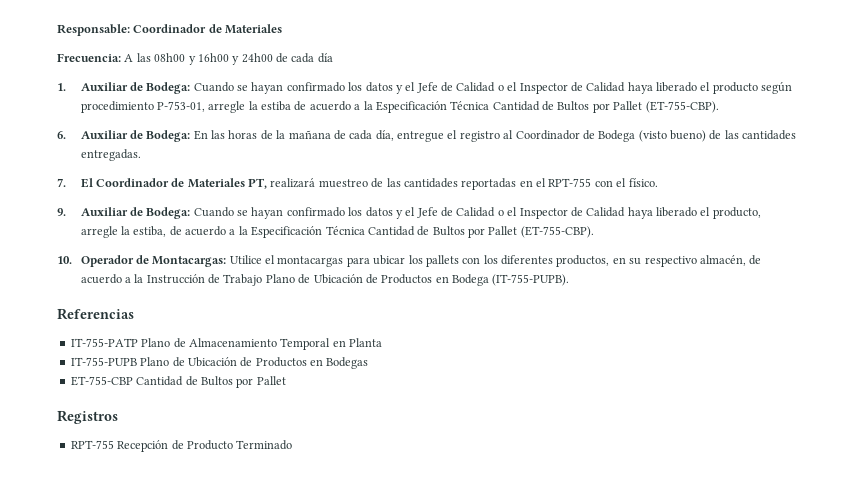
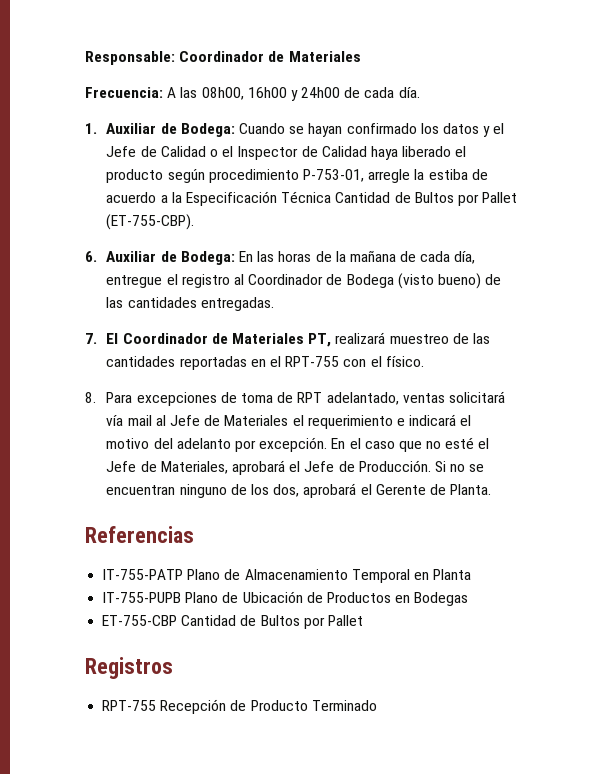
- Frecuencia: A las 08h00 y 16h00 y 24h00 de cada día
+ Frecuencia: A las 08h00, 16h00 y 24h00 de cada día.
- 9. Auxiliar de Bodega: Cuando se hayan confirmado los datos y el Jefe de Calidad o el Inspector de Calidad haya liberado el producto, arregle la estiba, de acuerdo a la Especificación Técnica Cantidad de Bultos por Pallet (ET-755-CBP).
- 10. Operador de Montacargas: Utilice el montacargas para ubicar los pallets con los diferentes productos, en su respectivo almacén, de acuerdo a la Instrucción de Trabajo Plano de Ubicación de Productos en Bodega (IT-755-PUPB).
+ 8. Para excepciones de toma de RPT adelantado, ventas solicitará vía mail al Jefe de Materiales el requerimiento e indicará el motivo del adelanto por excepción. En el caso que no esté el Jefe de Materiales, aprobará el Jefe de Producción. Si no se encuentran ninguno de los dos, aprobará el Gerente de Planta.

